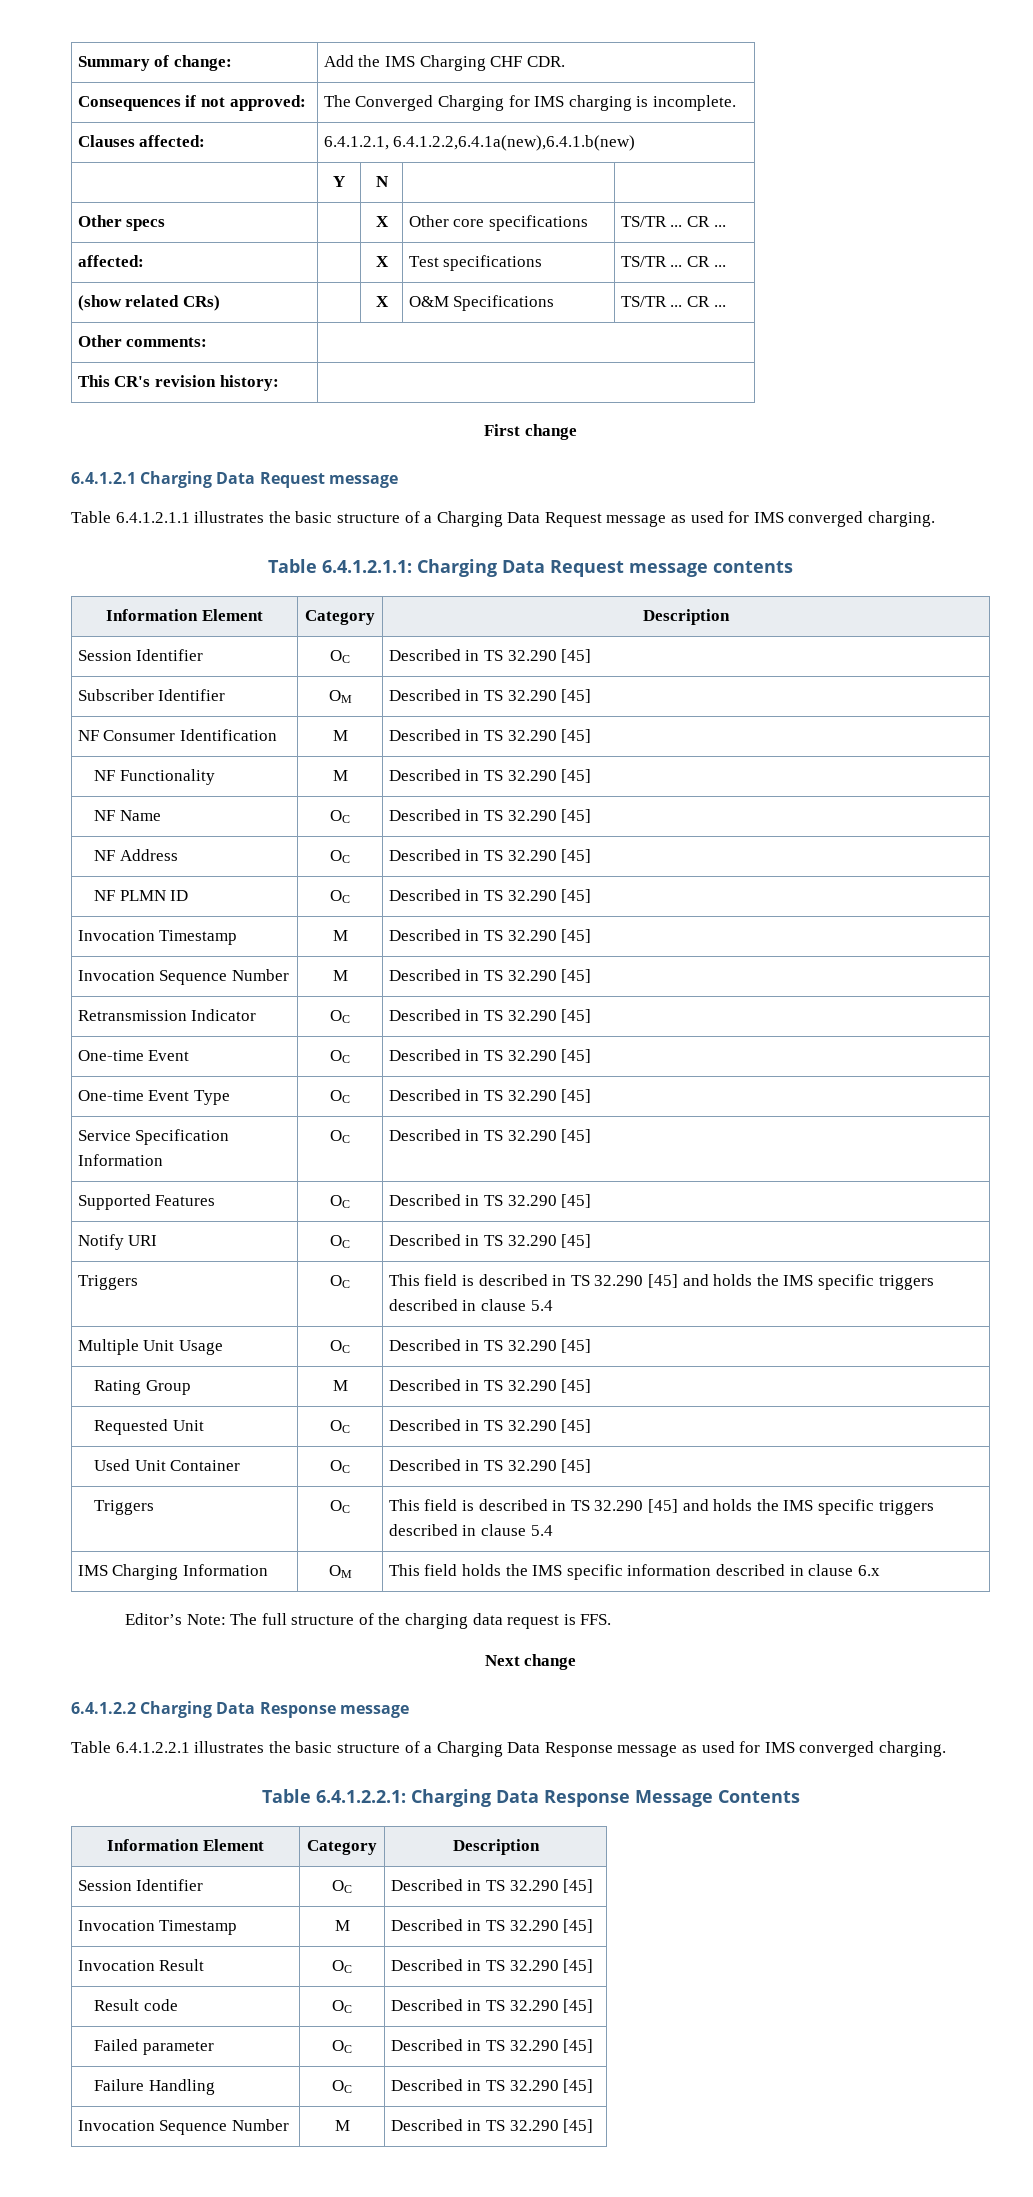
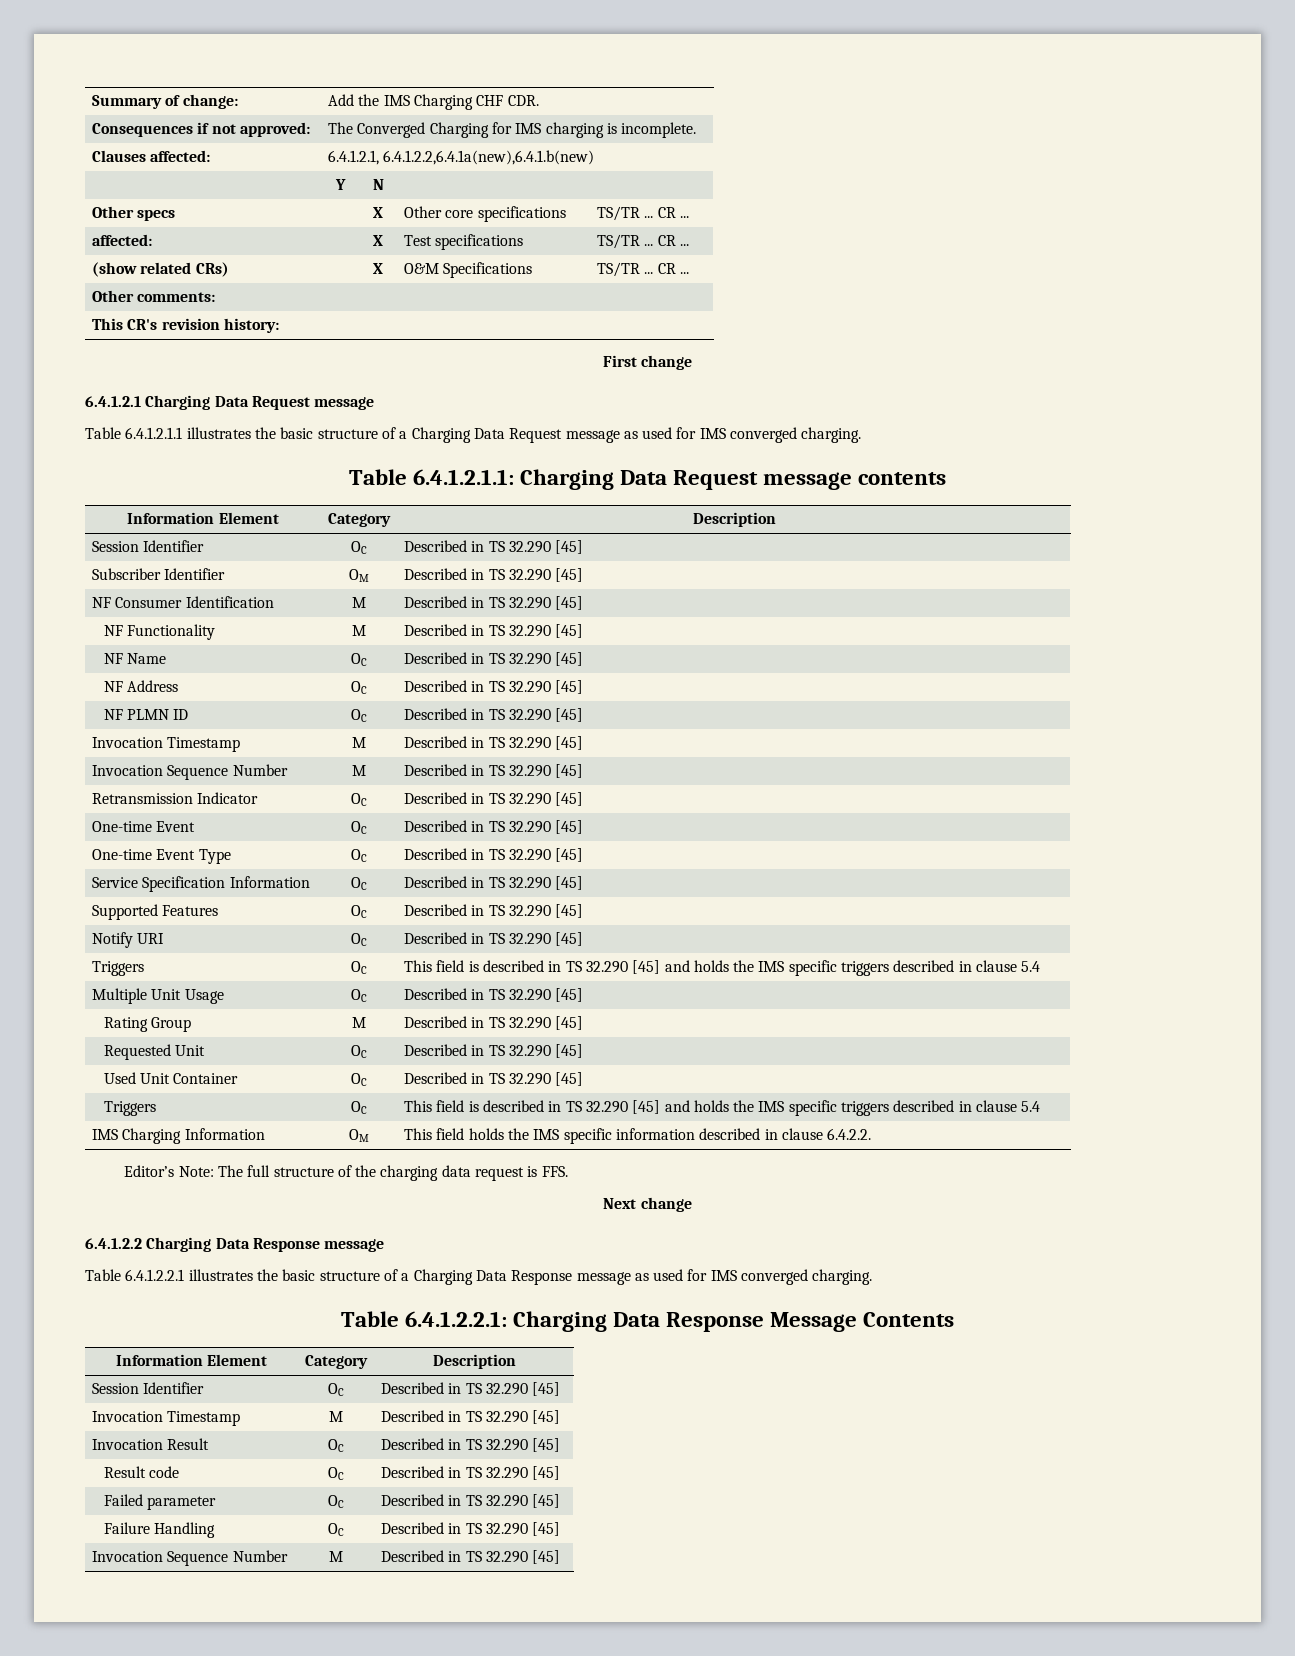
- IMS Charging Information | OM | This field holds the IMS specific information described in clause 6.x
+ IMS Charging Information | OM | This field holds the IMS specific information described in clause 6.4.2.2.

